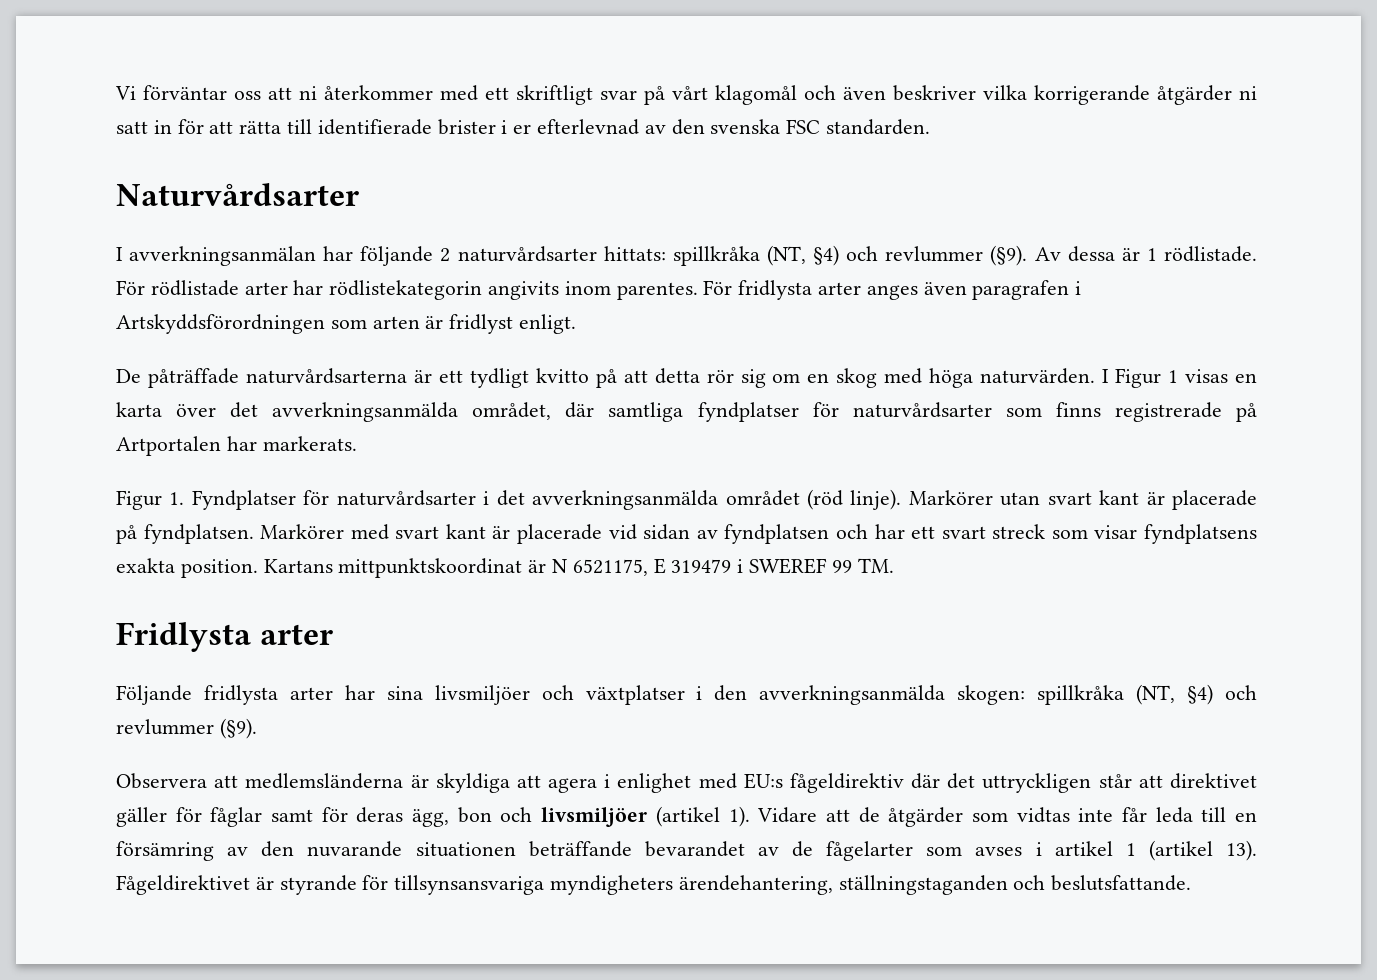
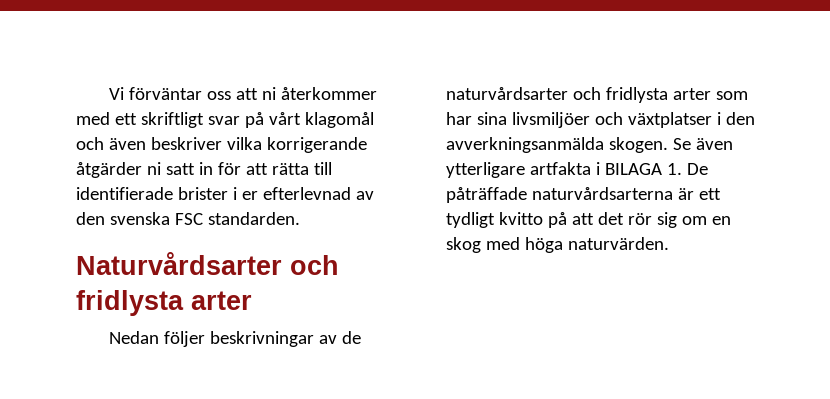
- Naturvårdsarter
- I avverkningsanmälan har följande 2 naturvårdsarter hittats: spillkråka (NT, §4) och revlummer (§9). Av dessa är 1 rödlistade. För rödlistade arter har rödlistekategorin angivits inom parentes. För fridlysta arter anges även paragrafen i Artskyddsförordningen som arten är fridlyst enligt.
- De påträffade naturvårdsarterna är ett tydligt kvitto på att detta rör sig om en skog med höga naturvärden. I Figur 1 visas en karta över det avverkningsanmälda området, där samtliga fyndplatser för naturvårdsarter som finns registrerade på Artportalen har markerats.
- Figur 1. Fyndplatser för naturvårdsarter i det avverkningsanmälda området (röd linje). Markörer utan svart kant är placerade på fyndplatsen. Markörer med svart kant är placerade vid sidan av fyndplatsen och har ett svart streck som visar fyndplatsens exakta position. Kartans mittpunktskoordinat är N 6521175, E 319479 i SWEREF 99 TM.
- Fridlysta arter
- Följande fridlysta arter har sina livsmiljöer och växtplatser i den avverkningsanmälda skogen: spillkråka (NT, §4) och revlummer (§9).
- Observera att medlemsländerna är skyldiga att agera i enlighet med EU:s fågeldirektiv där det uttryckligen står att direktivet gäller för fåglar samt för deras ägg, bon och livsmiljöer (artikel 1). Vidare att de åtgärder som vidtas inte får leda till en försämring av den nuvarande situationen beträffande bevarandet av de fågelarter som avses i artikel 1 (artikel 13). Fågeldirektivet är styrande för tillsynsansvariga myndigheters ärendehantering, ställningstaganden och beslutsfattande.
+ Naturvårdsarter och fridlysta arter
+ Nedan följer beskrivningar av de naturvårdsarter och fridlysta arter som har sina livsmiljöer och växtplatser i den avverkningsanmälda skogen. Se även ytterligare artfakta i BILAGA 1. De påträffade naturvårdsarterna är ett tydligt kvitto på att det rör sig om en skog med höga naturvärden.

